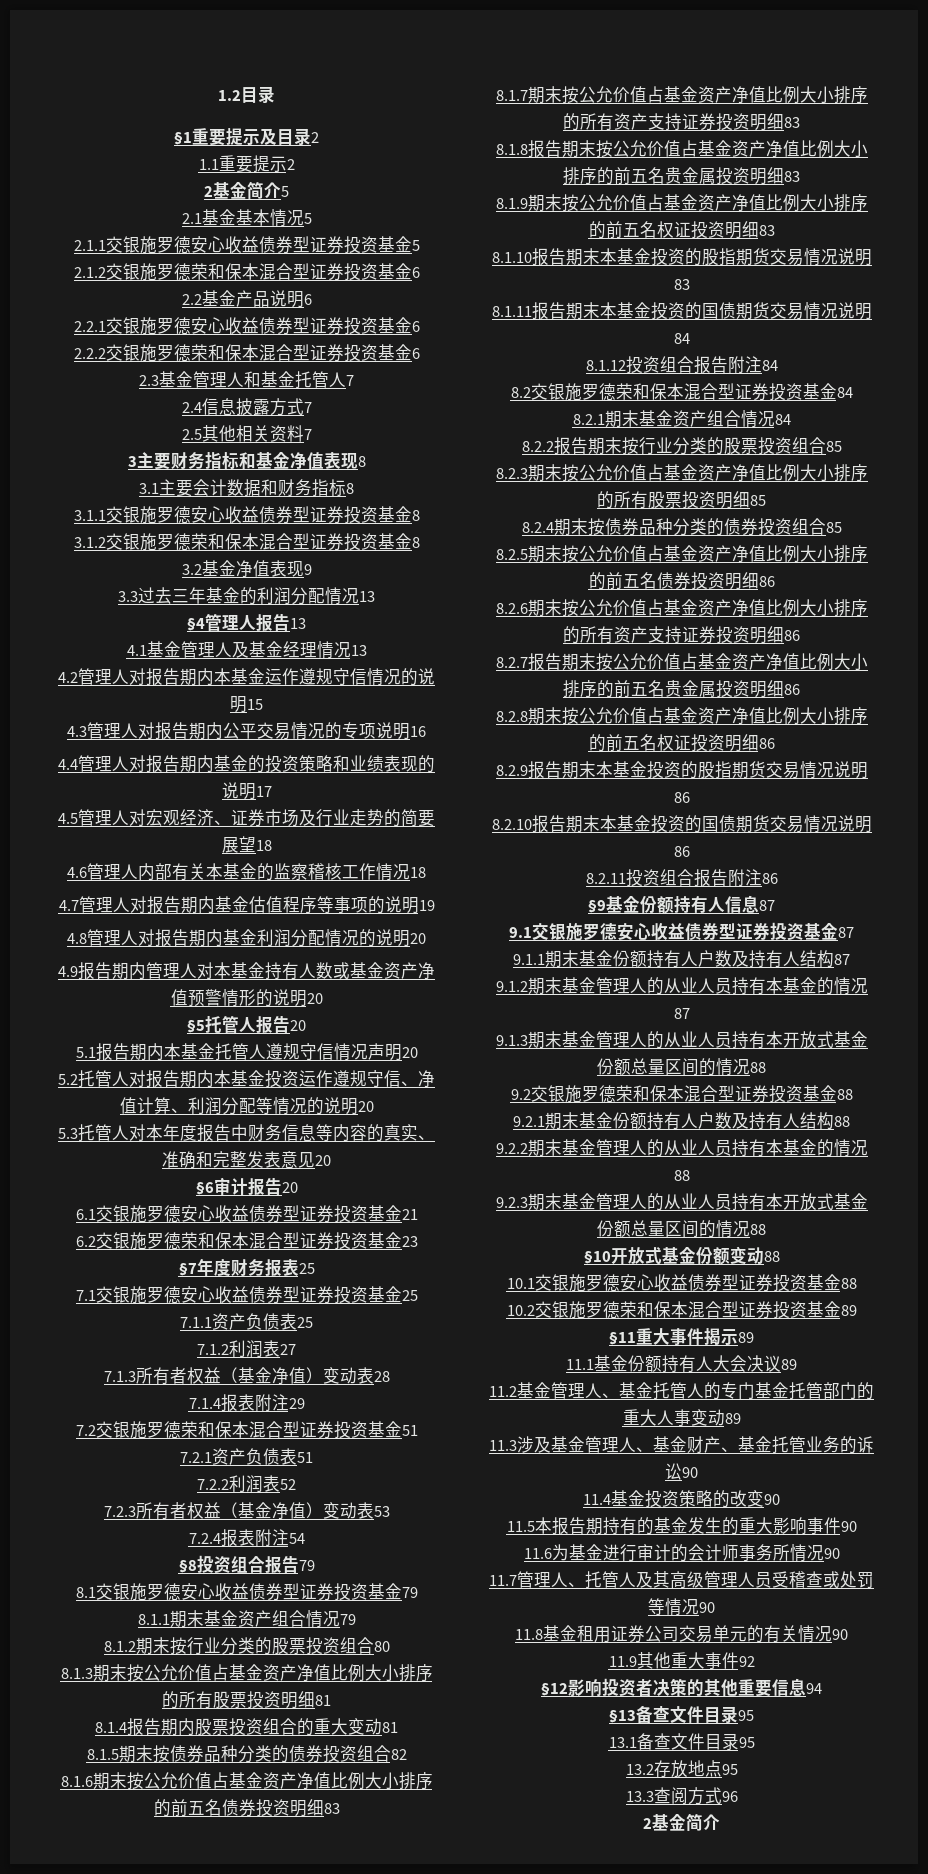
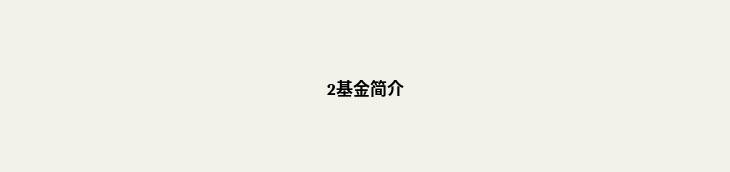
- 1.2目录
- §1重要提示及目录2
- 1.1重要提示2
- 2基金简介5
- 2.1基金基本情况5
- 2.1.1交银施罗德安心收益债券型证券投资基金5
- 2.1.2交银施罗德荣和保本混合型证券投资基金6
- 2.2基金产品说明6
- 2.2.1交银施罗德安心收益债券型证券投资基金6
- 2.2.2交银施罗德荣和保本混合型证券投资基金6
- 2.3基金管理人和基金托管人7
- 2.4信息披露方式7
- 2.5其他相关资料7
- 3主要财务指标和基金净值表现8
- 3.1主要会计数据和财务指标8
- 3.1.1交银施罗德安心收益债券型证券投资基金8
- 3.1.2交银施罗德荣和保本混合型证券投资基金8
- 3.2基金净值表现9
- 3.3过去三年基金的利润分配情况13
- §4管理人报告13
- 4.1基金管理人及基金经理情况13
- 4.2管理人对报告期内本基金运作遵规守信情况的说明15
- 4.3管理人对报告期内公平交易情况的专项说明16
- 4.4管理人对报告期内基金的投资策略和业绩表现的说明17
- 4.5管理人对宏观经济、证券市场及行业走势的简要展望18
- 4.6管理人内部有关本基金的监察稽核工作情况18
- 4.7管理人对报告期内基金估值程序等事项的说明19
- 4.8管理人对报告期内基金利润分配情况的说明20
- 4.9报告期内管理人对本基金持有人数或基金资产净值预警情形的说明20
- §5托管人报告20
- 5.1报告期内本基金托管人遵规守信情况声明20
- 5.2托管人对报告期内本基金投资运作遵规守信、净值计算、利润分配等情况的说明20
- 5.3托管人对本年度报告中财务信息等内容的真实、准确和完整发表意见20
- §6审计报告20
- 6.1交银施罗德安心收益债券型证券投资基金21
- 6.2交银施罗德荣和保本混合型证券投资基金23
- §7年度财务报表25
- 7.1交银施罗德安心收益债券型证券投资基金25
- 7.1.1资产负债表25
- 7.1.2利润表27
- 7.1.3所有者权益（基金净值）变动表28
- 7.1.4报表附注29
- 7.2交银施罗德荣和保本混合型证券投资基金51
- 7.2.1资产负债表51
- 7.2.2利润表52
- 7.2.3所有者权益（基金净值）变动表53
- 7.2.4报表附注54
- §8投资组合报告79
- 8.1交银施罗德安心收益债券型证券投资基金79
- 8.1.1期末基金资产组合情况79
- 8.1.2期末按行业分类的股票投资组合80
- 8.1.3期末按公允价值占基金资产净值比例大小排序的所有股票投资明细81
- 8.1.4报告期内股票投资组合的重大变动81
- 8.1.5期末按债券品种分类的债券投资组合82
- 8.1.6期末按公允价值占基金资产净值比例大小排序的前五名债券投资明细83
- 8.1.7期末按公允价值占基金资产净值比例大小排序的所有资产支持证券投资明细83
- 8.1.8报告期末按公允价值占基金资产净值比例大小排序的前五名贵金属投资明细83
- 8.1.9期末按公允价值占基金资产净值比例大小排序的前五名权证投资明细83
- 8.1.10报告期末本基金投资的股指期货交易情况说明83
- 8.1.11报告期末本基金投资的国债期货交易情况说明84
- 8.1.12投资组合报告附注84
- 8.2交银施罗德荣和保本混合型证券投资基金84
- 8.2.1期末基金资产组合情况84
- 8.2.2报告期末按行业分类的股票投资组合85
- 8.2.3期末按公允价值占基金资产净值比例大小排序的所有股票投资明细85
- 8.2.4期末按债券品种分类的债券投资组合85
- 8.2.5期末按公允价值占基金资产净值比例大小排序的前五名债券投资明细86
- 8.2.6期末按公允价值占基金资产净值比例大小排序的所有资产支持证券投资明细86
- 8.2.7报告期末按公允价值占基金资产净值比例大小排序的前五名贵金属投资明细86
- 8.2.8期末按公允价值占基金资产净值比例大小排序的前五名权证投资明细86
- 8.2.9报告期末本基金投资的股指期货交易情况说明86
- 8.2.10报告期末本基金投资的国债期货交易情况说明86
- 8.2.11投资组合报告附注86
- §9基金份额持有人信息87
- 9.1交银施罗德安心收益债券型证券投资基金87
- 9.1.1期末基金份额持有人户数及持有人结构87
- 9.1.2期末基金管理人的从业人员持有本基金的情况87
- 9.1.3期末基金管理人的从业人员持有本开放式基金份额总量区间的情况88
- 9.2交银施罗德荣和保本混合型证券投资基金88
- 9.2.1期末基金份额持有人户数及持有人结构88
- 9.2.2期末基金管理人的从业人员持有本基金的情况88
- 9.2.3期末基金管理人的从业人员持有本开放式基金份额总量区间的情况88
- §10开放式基金份额变动88
- 10.1交银施罗德安心收益债券型证券投资基金88
- 10.2交银施罗德荣和保本混合型证券投资基金89
- §11重大事件揭示89
- 11.1基金份额持有人大会决议89
- 11.2基金管理人、基金托管人的专门基金托管部门的重大人事变动89
- 11.3涉及基金管理人、基金财产、基金托管业务的诉讼90
- 11.4基金投资策略的改变90
- 11.5本报告期持有的基金发生的重大影响事件90
- 11.6为基金进行审计的会计师事务所情况90
- 11.7管理人、托管人及其高级管理人员受稽查或处罚等情况90
- 11.8基金租用证券公司交易单元的有关情况90
- 11.9其他重大事件92
- §12影响投资者决策的其他重要信息94
- §13备查文件目录95
- 13.1备查文件目录95
- 13.2存放地点95
- 13.3查阅方式96

